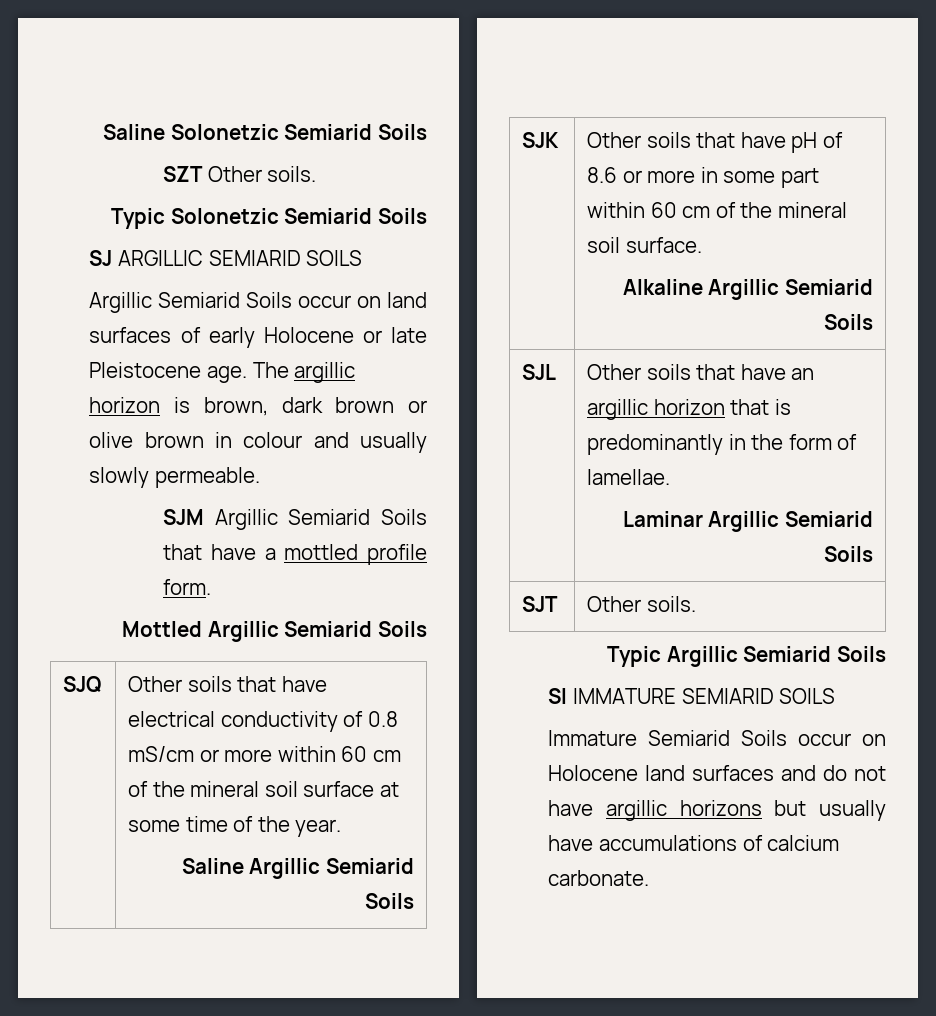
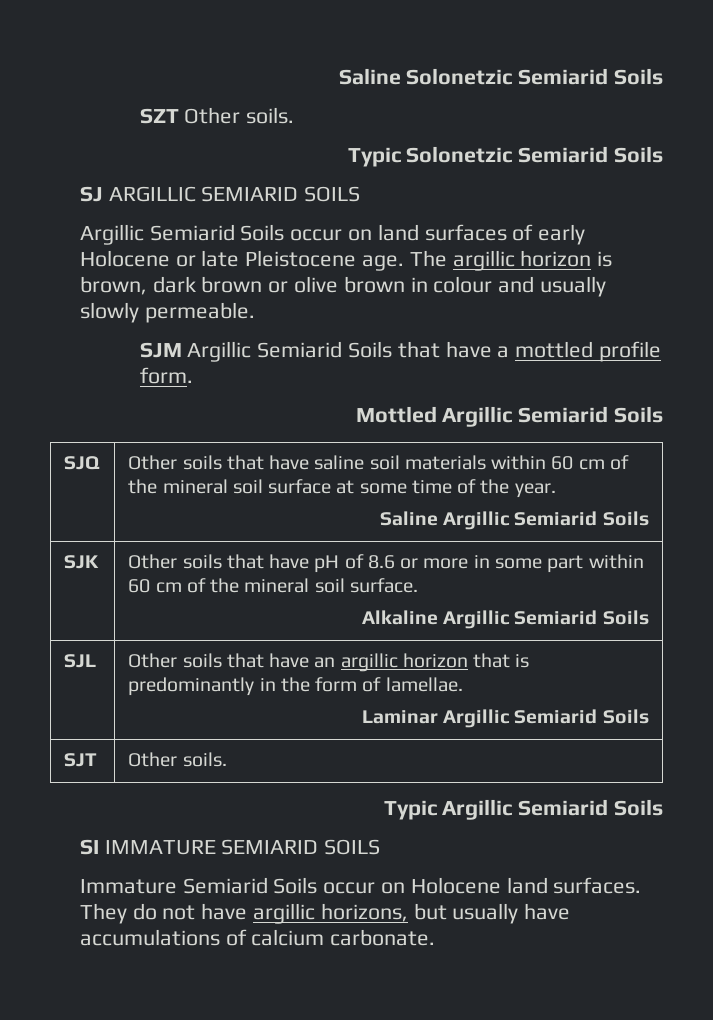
- SJQ | Other soils that have electrical conductivity of 0.8 mS/cm or more within 60 cm of the mineral soil surface at some time of the year.
+ SJQ | Other soils that have saline soil materials within 60 cm of the mineral soil surface at some time of the year.
- Immature Semiarid Soils occur on Holocene land surfaces and do not have argillic horizons but usually have accumulations of calcium carbonate.
+ Immature Semiarid Soils occur on Holocene land surfaces. They do not have argillic horizons, but usually have accumulations of calcium carbonate.

